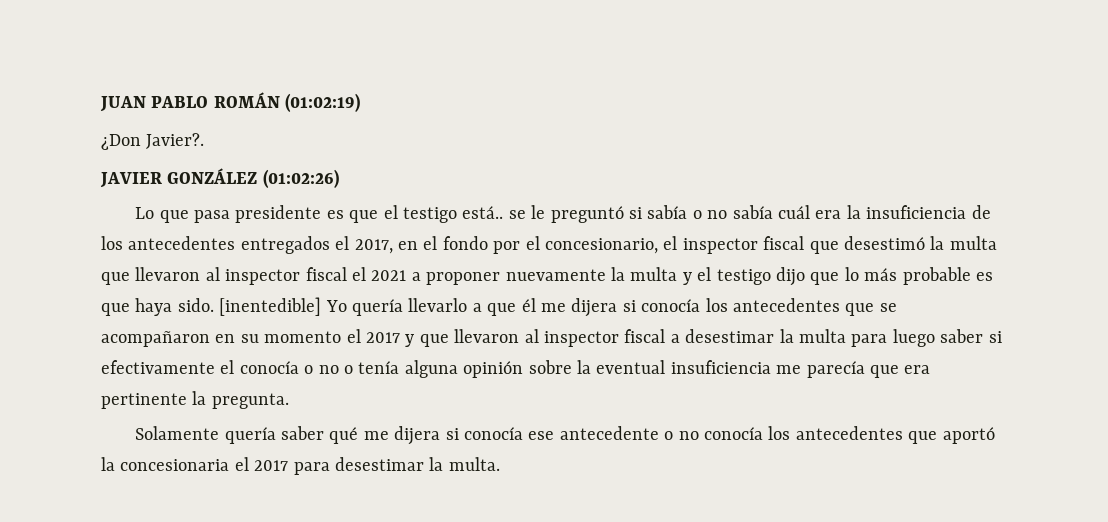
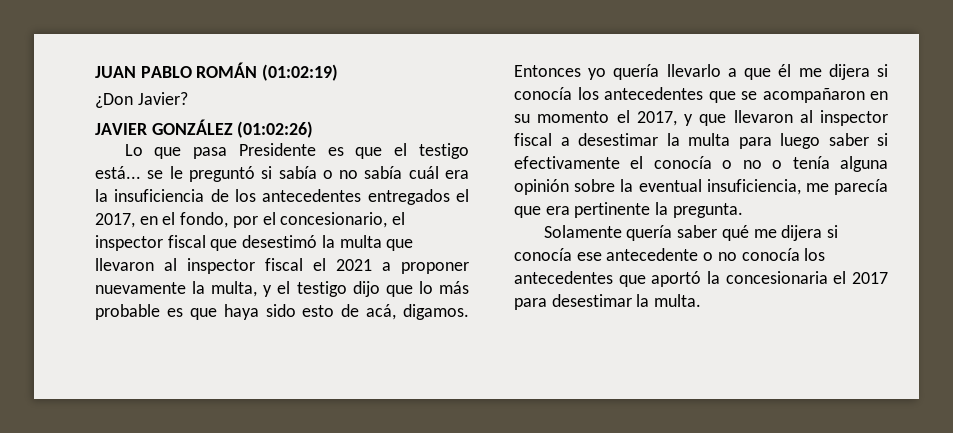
- ¿Don Javier?.
+ ¿Don Javier?
- Lo que pasa presidente es que el testigo está.. se le preguntó si sabía o no sabía cuál era la insuficiencia de los antecedentes entregados el 2017, en el fondo por el concesionario, el inspector fiscal que desestimó la multa que llevaron al inspector fiscal el 2021 a proponer nuevamente la multa y el testigo dijo que lo más probable es que haya sido. [inentedible] Yo quería llevarlo a que él me dijera si conocía los antecedentes que se acompañaron en su momento el 2017 y que llevaron al inspector fiscal a desestimar la multa para luego saber si efectivamente el conocía o no o tenía alguna opinión sobre la eventual insuficiencia me parecía que era pertinente la pregunta.
+ Lo que pasa Presidente es que el testigo está... se le preguntó si sabía o no sabía cuál era la insuficiencia de los antecedentes entregados el 2017, en el fondo, por el concesionario, el inspector fiscal que desestimó la multa que llevaron al inspector fiscal el 2021 a proponer nuevamente la multa, y el testigo dijo que lo más probable es que haya sido esto de acá, digamos. Entonces yo quería llevarlo a que él me dijera si conocía los antecedentes que se acompañaron en su momento el 2017, y que llevaron al inspector fiscal a desestimar la multa para luego saber si efectivamente el conocía o no o tenía alguna opinión sobre la eventual insuficiencia, me parecía que era pertinente la pregunta.

